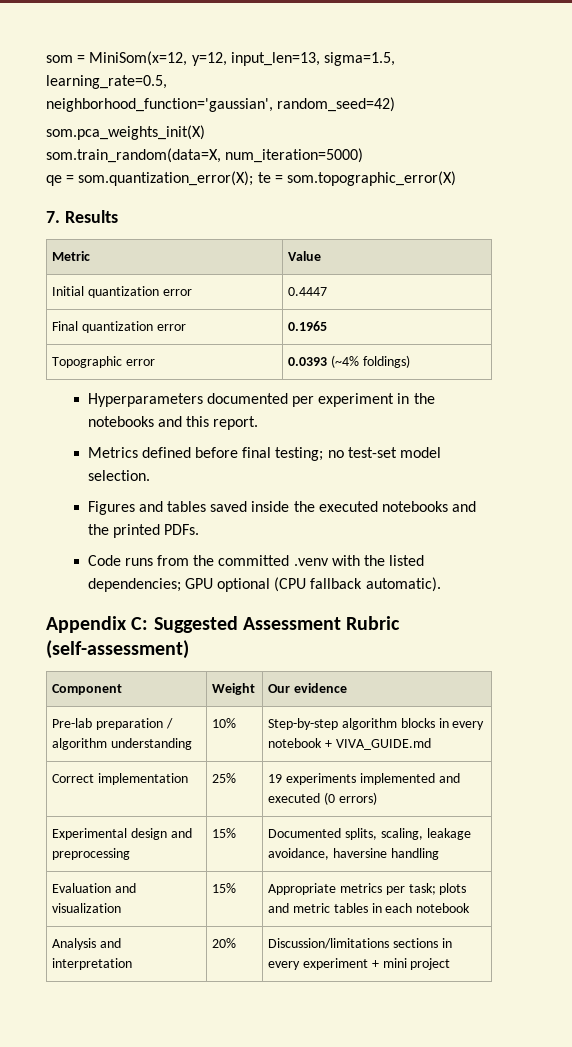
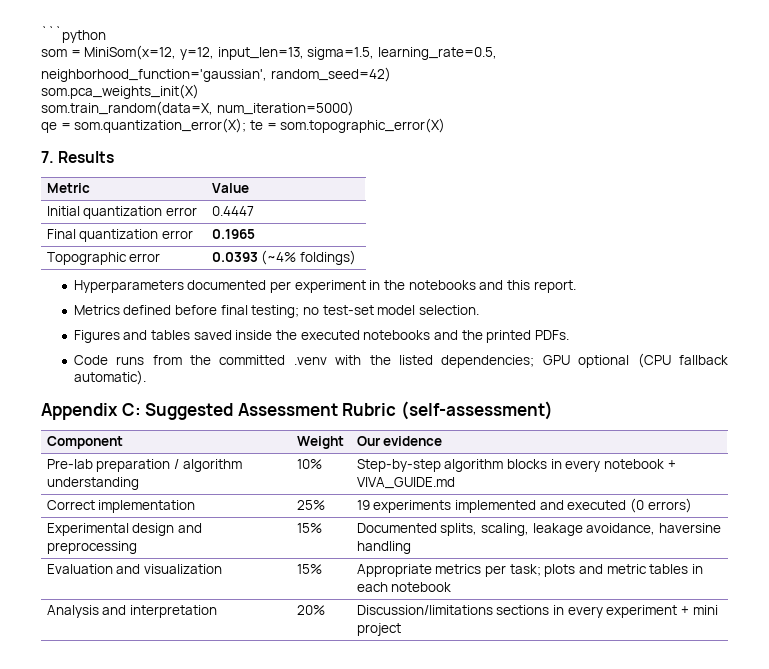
+ ```python

